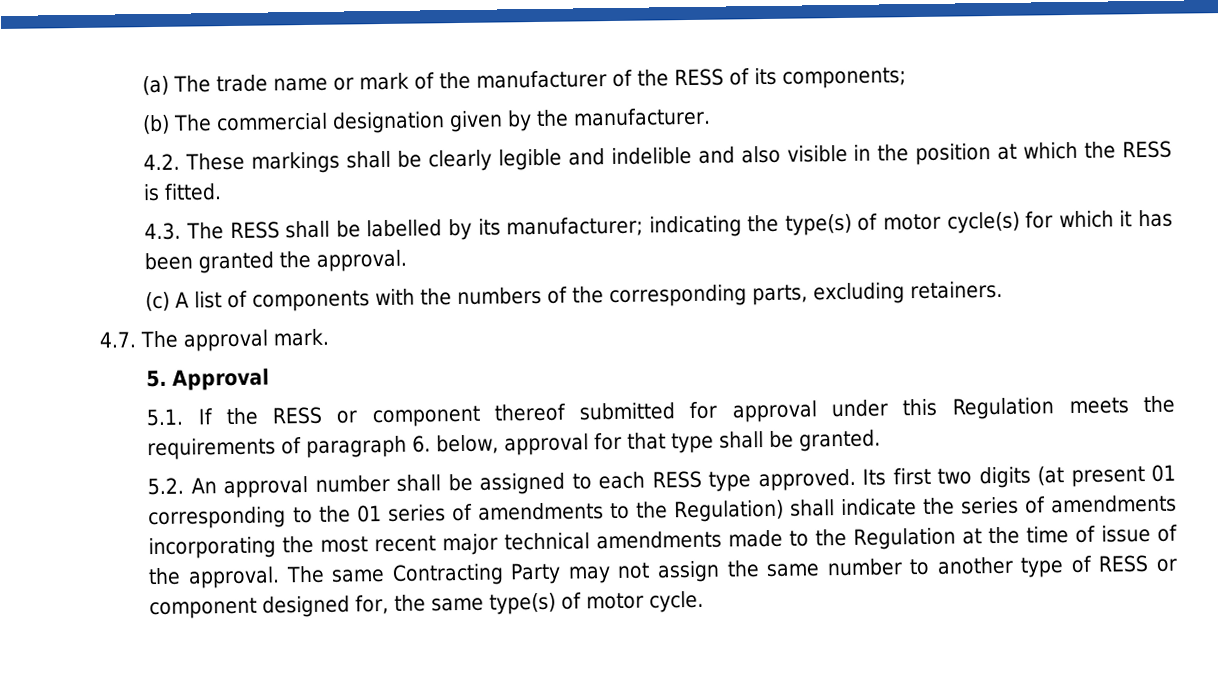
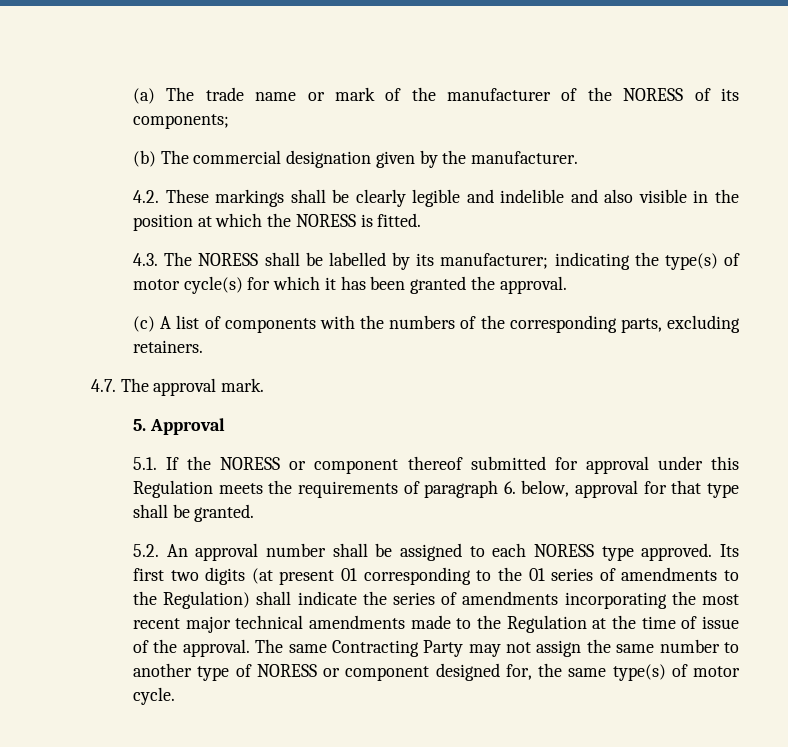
- (a) The trade name or mark of the manufacturer of the RESS of its components;
+ (a) The trade name or mark of the manufacturer of the NORESS of its components;
- 4.2. These markings shall be clearly legible and indelible and also visible in the position at which the RESS is fitted.
+ 4.2. These markings shall be clearly legible and indelible and also visible in the position at which the NORESS is fitted.
- 4.3. The RESS shall be labelled by its manufacturer; indicating the type(s) of motor cycle(s) for which it has been granted the approval.
+ 4.3. The NORESS shall be labelled by its manufacturer; indicating the type(s) of motor cycle(s) for which it has been granted the approval.
- 5.1. If the RESS or component thereof submitted for approval under this Regulation meets the requirements of paragraph 6. below, approval for that type shall be granted.
+ 5.1. If the NORESS or component thereof submitted for approval under this Regulation meets the requirements of paragraph 6. below, approval for that type shall be granted.
- 5.2. An approval number shall be assigned to each RESS type approved.
+ 5.2. An approval number shall be assigned to each NORESS type approved.
- The same Contracting Party may not assign the same number to another type of RESS or component designed for, the same type(s) of motor cycle.
+ The same Contracting Party may not assign the same number to another type of NORESS or component designed for, the same type(s) of motor cycle.

